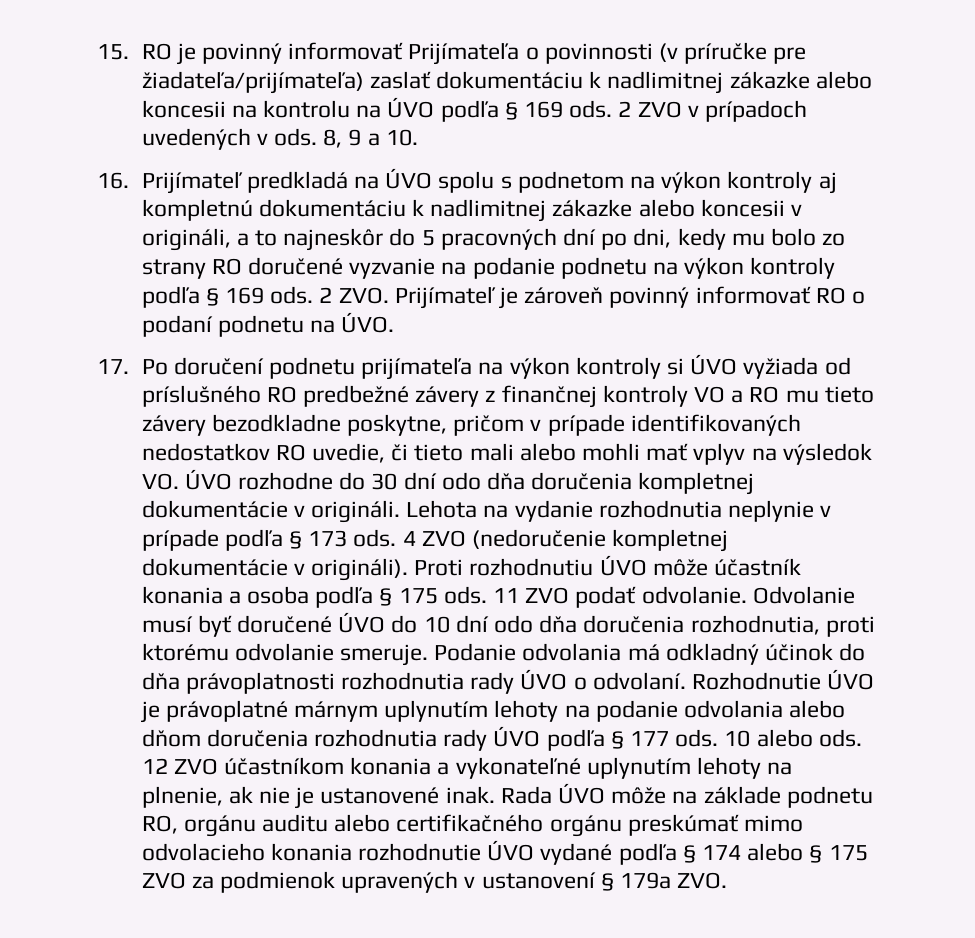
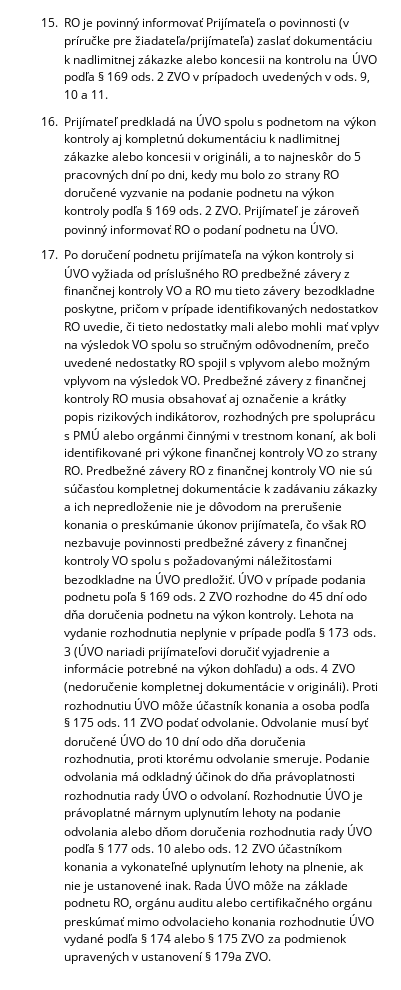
- 8, 9 a 10.
+ 9, 10 a 11.
- 17. Po doručení podnetu prijímateľa na výkon kontroly si ÚVO vyžiada od príslušného RO predbežné závery z finančnej kontroly VO a RO mu tieto závery bezodkladne poskytne, pričom v prípade identifikovaných nedostatkov RO uvedie, či tieto mali alebo mohli mať vplyv na výsledok VO. ÚVO rozhodne do 30 dní odo dňa doručenia kompletnej dokumentácie v origináli.
+ 17. Po doručení podnetu prijímateľa na výkon kontroly si ÚVO vyžiada od príslušného RO predbežné závery z finančnej kontroly VO a RO mu tieto závery bezodkladne poskytne, pričom v prípade identifikovaných nedostatkov RO uvedie, či tieto nedostatky mali alebo mohli mať vplyv na výsledok VO spolu so stručným odôvodnením, prečo uvedené nedostatky RO spojil s vplyvom alebo možným vplyvom na výsledok VO. Predbežné závery z finančnej kontroly RO musia obsahovať aj označenie a krátky popis rizikových indikátorov, rozhodných pre spoluprácu s PMÚ alebo orgánmi činnými v trestnom konaní, ak boli identifikované pri výkone finančnej kontroly VO zo strany RO. Predbežné závery RO z finančnej kontroly VO nie sú súčasťou kompletnej dokumentácie k zadávaniu zákazky a ich nepredloženie nie je dôvodom na prerušenie konania o preskúmanie úkonov prijímateľa, čo však RO nezbavuje povinnosti predbežné závery z finančnej kontroly VO spolu s požadovanými náležitosťami bezodkladne na ÚVO predložiť. ÚVO v prípade podania podnetu poľa § 169 ods. 2 ZVO rozhodne do 45 dní odo dňa doručenia podnetu na výkon kontroly.
+ 3 (ÚVO nariadi prijímateľovi doručiť vyjadrenie a informácie potrebné na výkon dohľadu) a ods.

